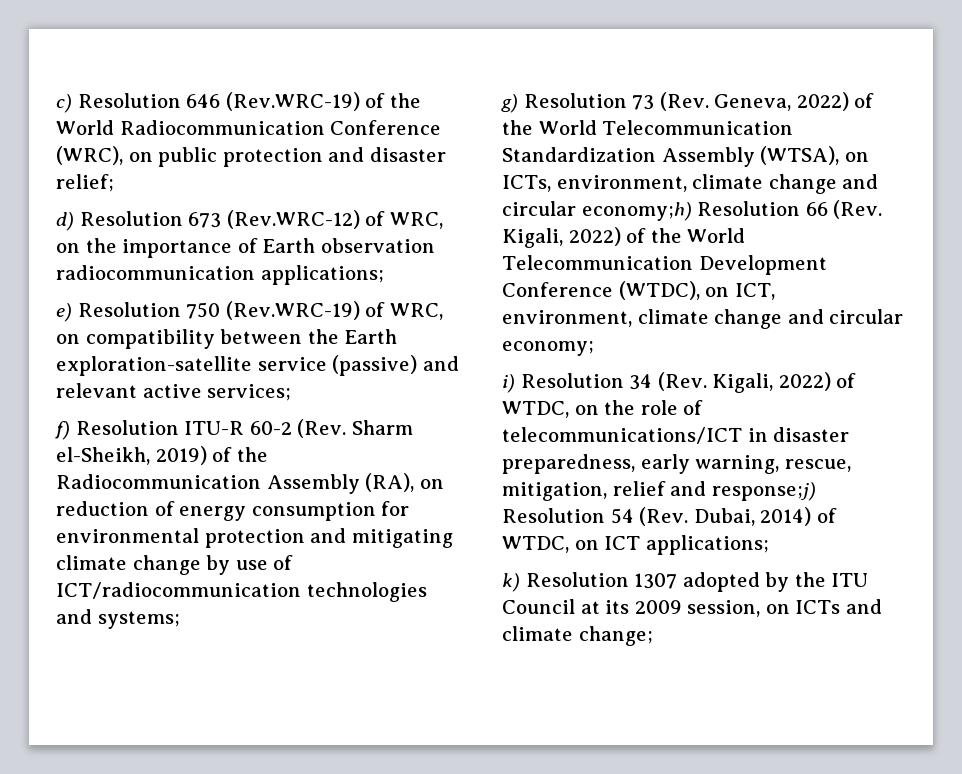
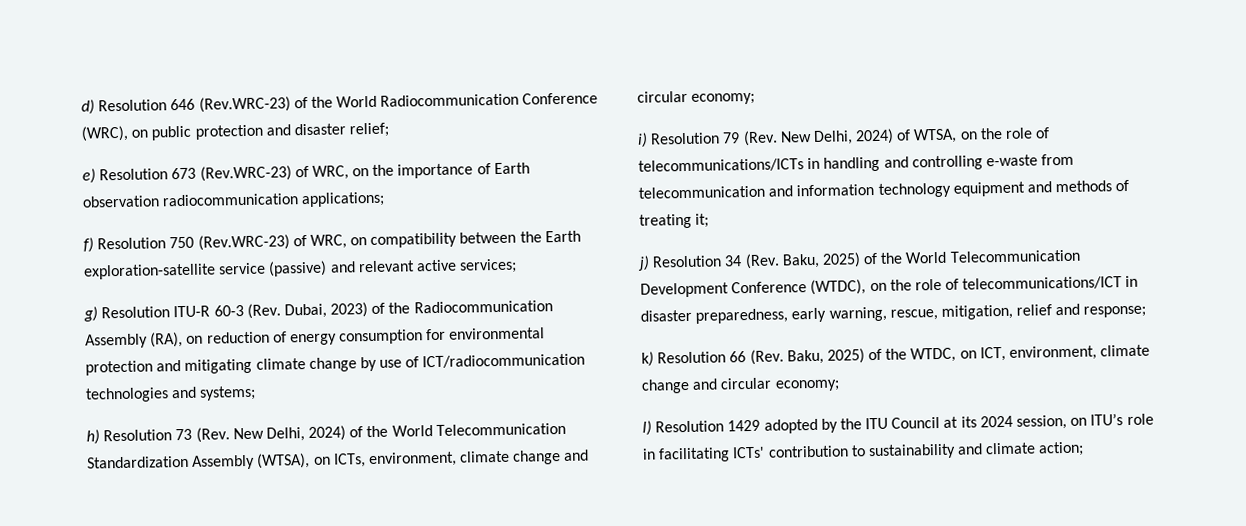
- c) Resolution 646 (Rev.WRC-19) of the World Radiocommunication Conference (WRC), on public protection and disaster relief;
+ d) Resolution 646 (Rev.WRC-23) of the World Radiocommunication Conference (WRC), on public protection and disaster relief;
- d) Resolution 673 (Rev.WRC-12) of WRC, on the importance of Earth observation radiocommunication applications;
+ e) Resolution 673 (Rev.WRC-23) of WRC, on the importance of Earth observation radiocommunication applications;
- e) Resolution 750 (Rev.WRC-19) of WRC, on compatibility between the Earth exploration-satellite service (passive) and relevant active services;
+ f) Resolution 750 (Rev.WRC-23) of WRC, on compatibility between the Earth exploration-satellite service (passive) and relevant active services;
- f) Resolution ITU-R 60-2 (Rev. Sharm el-Sheikh, 2019) of the Radiocommunication Assembly (RA), on reduction of energy consumption for environmental protection and mitigating climate change by use of ICT/radiocommunication technologies and systems;
+ g) Resolution ITU-R 60-3 (Rev. Dubai, 2023) of the Radiocommunication Assembly (RA), on reduction of energy consumption for environmental protection and mitigating climate change by use of ICT/radiocommunication technologies and systems;
- g) Resolution 73 (Rev. Geneva, 2022) of the World Telecommunication Standardization Assembly (WTSA), on ICTs, environment, climate change and circular economy;h) Resolution 66 (Rev. Kigali, 2022) of the World Telecommunication Development Conference (WTDC), on ICT, environment, climate change and circular economy;
- i) Resolution 34 (Rev. Kigali, 2022) of WTDC, on the role of telecommunications/ICT in disaster preparedness, early warning, rescue, mitigation, relief and response;j) Resolution 54 (Rev. Dubai, 2014) of WTDC, on ICT applications;
- k) Resolution 1307 adopted by the ITU Council at its 2009 session, on ICTs and climate change;
+ h) Resolution 73 (Rev. New Delhi, 2024) of the World Telecommunication Standardization Assembly (WTSA), on ICTs, environment, climate change and circular economy;
+ i) Resolution 79 (Rev. New Delhi, 2024) of WTSA, on the role of telecommunications/ICTs in handling and controlling e-waste from telecommunication and information technology equipment and methods of treating it;
+ j) Resolution 34 (Rev. Baku, 2025) of the World Telecommunication Development Conference (WTDC), on the role of telecommunications/ICT in disaster preparedness, early warning, rescue, mitigation, relief and response;
+ k) Resolution 66 (Rev. Baku, 2025) of the WTDC, on ICT, environment, climate change and circular economy;
+ l) Resolution 1429 adopted by the ITU Council at its 2024 session, on ITU’s role in facilitating ICTs' contribution to sustainability and climate action;

